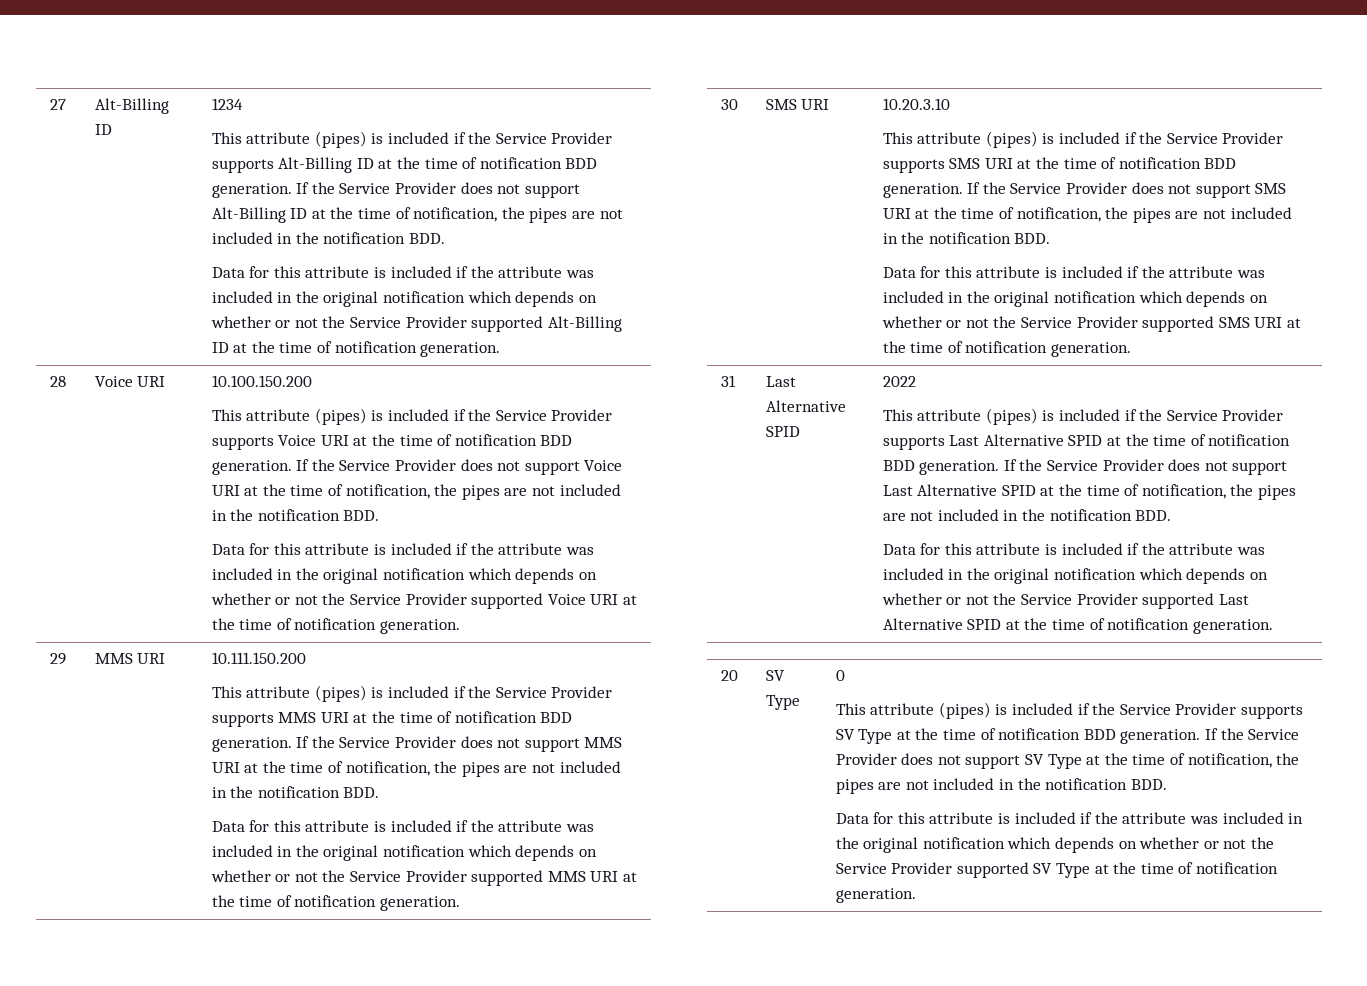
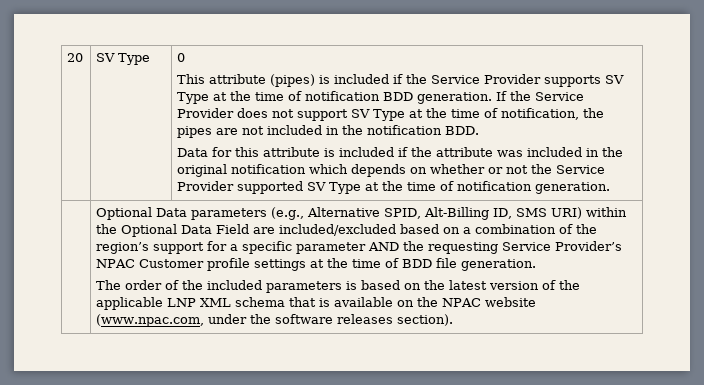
- 27 | Alt-Billing ID | 1234
- This attribute (pipes) is included if the Service Provider supports Alt-Billing ID at the time of notification BDD generation. If the Service Provider does not support Alt-Billing ID at the time of notification, the pipes are not included in the notification BDD.
- Data for this attribute is included if the attribute was included in the original notification which depends on whether or not the Service Provider supported Alt-Billing ID at the time of notification generation.
- 28 | Voice URI | 10.100.150.200
- This attribute (pipes) is included if the Service Provider supports Voice URI at the time of notification BDD generation. If the Service Provider does not support Voice URI at the time of notification, the pipes are not included in the notification BDD.
- Data for this attribute is included if the attribute was included in the original notification which depends on whether or not the Service Provider supported Voice URI at the time of notification generation.
- 29 | MMS URI | 10.111.150.200
- This attribute (pipes) is included if the Service Provider supports MMS URI at the time of notification BDD generation. If the Service Provider does not support MMS URI at the time of notification, the pipes are not included in the notification BDD.
- Data for this attribute is included if the attribute was included in the original notification which depends on whether or not the Service Provider supported MMS URI at the time of notification generation.
- 30 | SMS URI | 10.20.3.10
- This attribute (pipes) is included if the Service Provider supports SMS URI at the time of notification BDD generation. If the Service Provider does not support SMS URI at the time of notification, the pipes are not included in the notification BDD.
- Data for this attribute is included if the attribute was included in the original notification which depends on whether or not the Service Provider supported SMS URI at the time of notification generation.
- 31 | Last Alternative SPID | 2022
- This attribute (pipes) is included if the Service Provider supports Last Alternative SPID at the time of notification BDD generation. If the Service Provider does not support Last Alternative SPID at the time of notification, the pipes are not included in the notification BDD.
- Data for this attribute is included if the attribute was included in the original notification which depends on whether or not the Service Provider supported Last Alternative SPID at the time of notification generation.
+ Optional Data parameters (e.g., Alternative SPID, Alt-Billing ID, SMS URI) within the Optional Data Field are included/excluded based on a combination of the region’s support for a specific parameter AND the requesting Service Provider’s NPAC Customer profile settings at the time of BDD file generation.
+ The order of the included parameters is based on the latest version of the applicable LNP XML schema that is available on the NPAC website (www.npac.com, under the software releases section).

